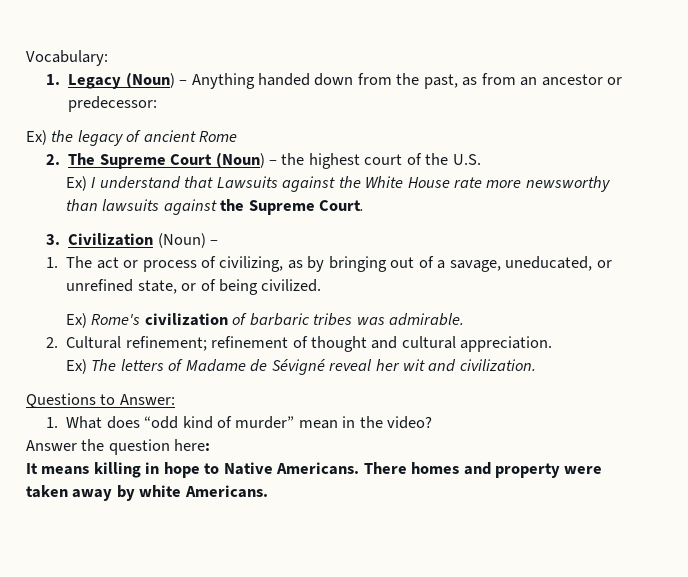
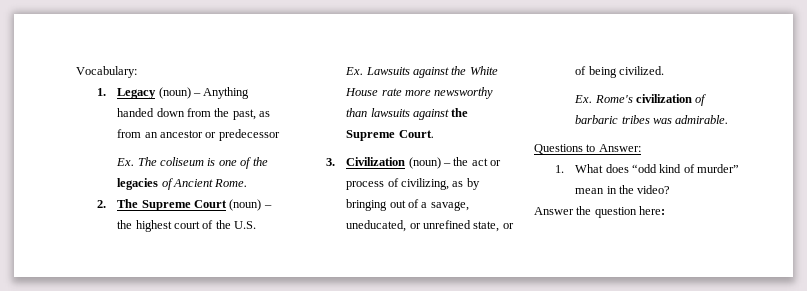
- 1. Legacy (Noun) – Anything handed down from the past, as from an ancestor or predecessor:
- Ex) the legacy of ancient Rome
+ 1. Legacy (noun) – Anything handed down from the past, as from an ancestor or predecessor
+ Ex. The coliseum is one of the legacies of Ancient Rome.
- 2. The Supreme Court (Noun) – the highest court of the U.S.
+ 2. The Supreme Court (noun) – the highest court of the U.S.
- Ex) I understand that Lawsuits against the White House rate more newsworthy than lawsuits against the Supreme Court.
+ Ex. Lawsuits against the White House rate more newsworthy than lawsuits against the Supreme Court.
- 3. Civilization (Noun) –
- 1. The act or process of civilizing, as by bringing out of a savage, uneducated, or unrefined state, or of being civilized.
+ 3. Civilization (noun) – the act or process of civilizing, as by bringing out of a savage, uneducated, or unrefined state, or of being civilized.
- Ex) Rome's civilization of barbaric tribes was admirable.
+ Ex. Rome's civilization of barbaric tribes was admirable.
- 2. Cultural refinement; refinement of thought and cultural appreciation.
- Ex) The letters of Madame de Sévigné reveal her wit and civilization.
- It means killing in hope to Native Americans. There homes and property were taken away by white Americans.

